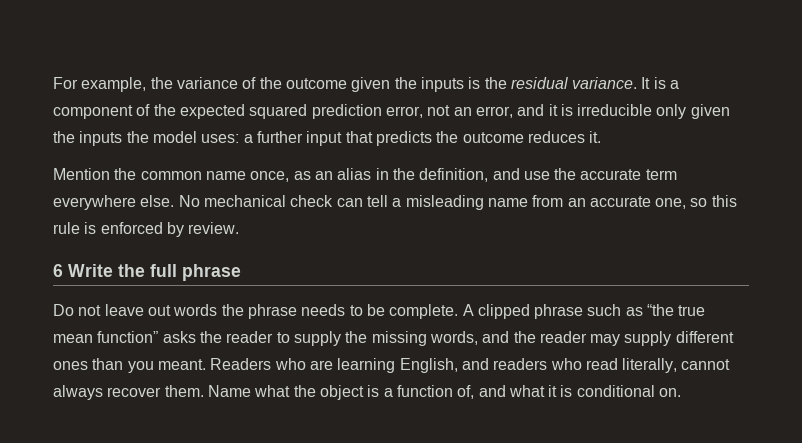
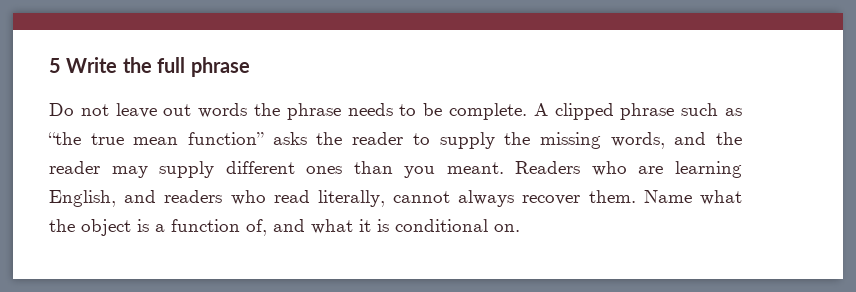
- For example, the variance of the outcome given the inputs is the residual variance. It is a component of the expected squared prediction error, not an error, and it is irreducible only given the inputs the model uses: a further input that predicts the outcome reduces it.
- Mention the common name once, as an alias in the definition, and use the accurate term everywhere else. No mechanical check can tell a misleading name from an accurate one, so this rule is enforced by review.
- 6 Write the full phrase
+ 5 Write the full phrase

